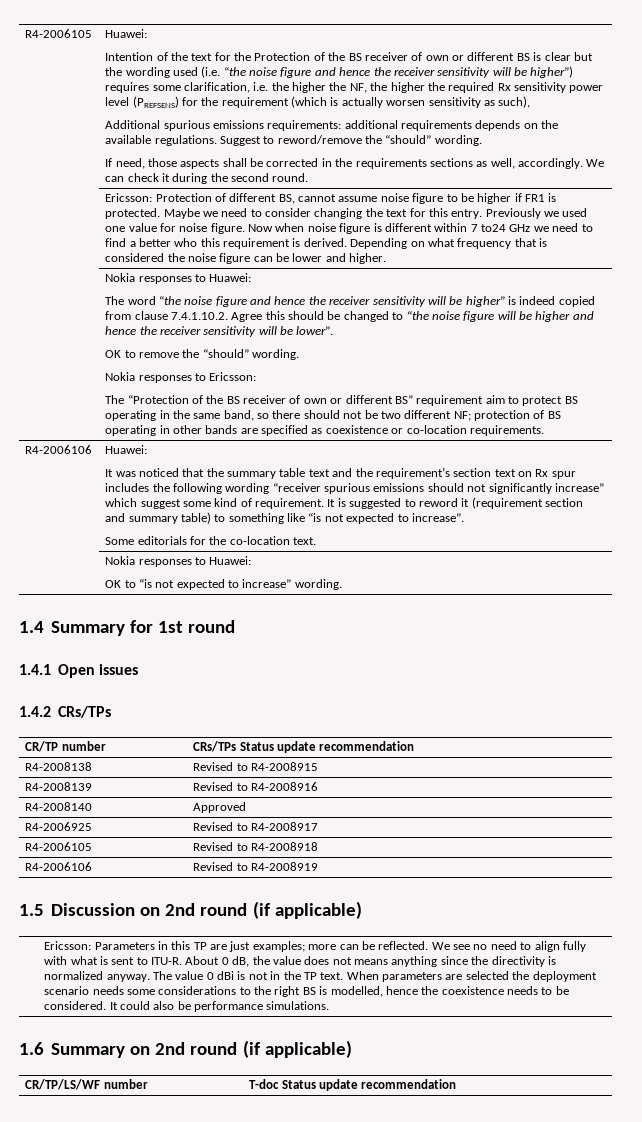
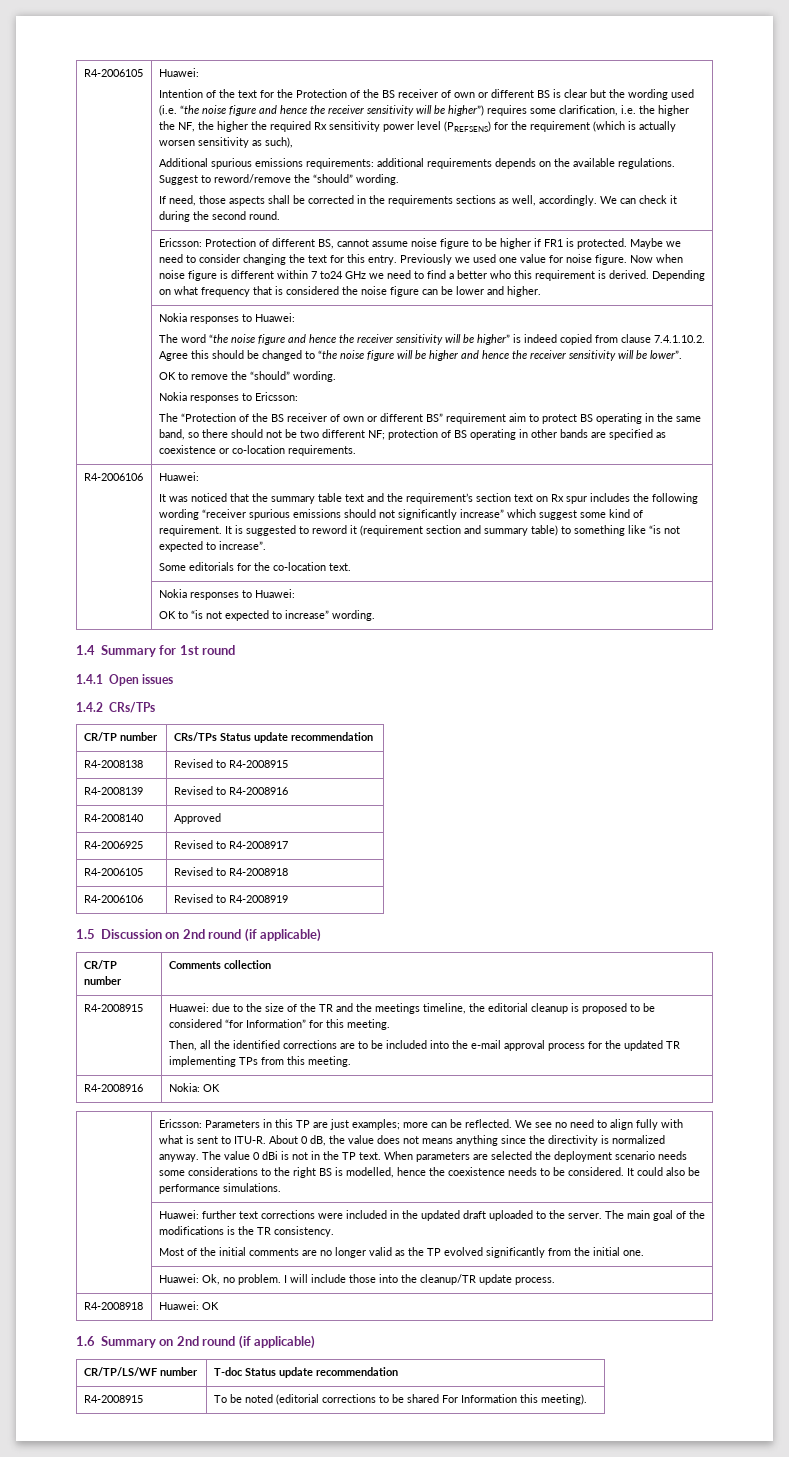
+ CR/TP number | Comments collection
+ R4-2008915 | Huawei: due to the size of the TR and the meetings timeline, the editorial cleanup is proposed to be considered “for Information” for this meeting.
+ Then, all the identified corrections are to be included into the e-mail approval process for the updated TR implementing TPs from this meeting.
+ R4-2008916 | Nokia: OK
+ Huawei: further text corrections were included in the updated draft uploaded to the server. The main goal of the modifications is the TR consistency.
+ Most of the initial comments are no longer valid as the TP evolved significantly from the initial one.
+ | Huawei: Ok, no problem. I will include those into the cleanup/TR update process.
+ R4-2008918 | Huawei: OK
+ R4-2008915 | To be noted (editorial corrections to be shared For Information this meeting).

